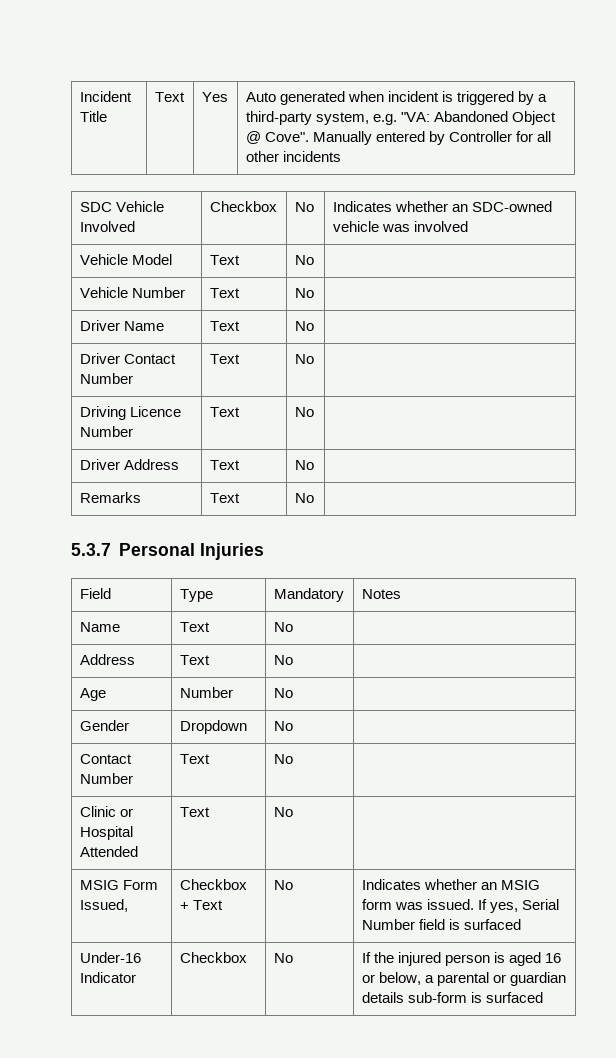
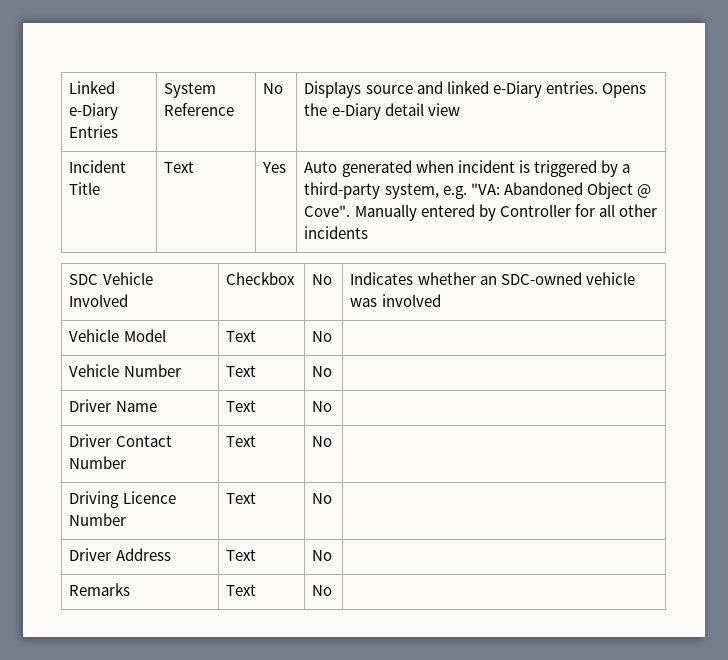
+ Linked e-Diary Entries | System Reference | No | Displays source and linked e-Diary entries. Opens the e-Diary detail view
- 5.3.7 Personal Injuries
- Field | Type | Mandatory | Notes
- Name | Text | No |
- Address | Text | No |
- Age | Number | No |
- Gender | Dropdown | No |
- Contact Number | Text | No |
- Clinic or Hospital Attended | Text | No |
- MSIG Form Issued, | Checkbox + Text | No | Indicates whether an MSIG form was issued. If yes, Serial Number field is surfaced
- Under-16 Indicator | Checkbox | No | If the injured person is aged 16 or below, a parental or guardian details sub-form is surfaced

